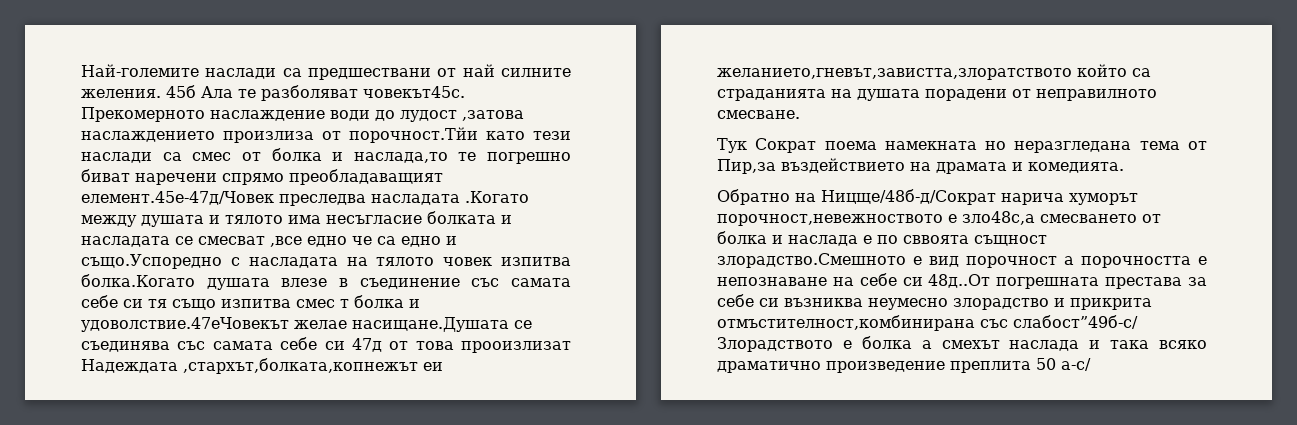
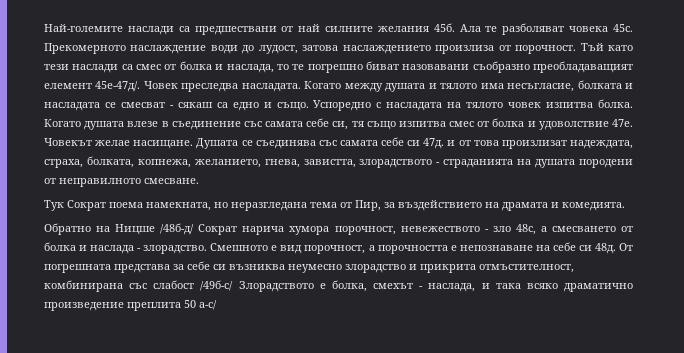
- Най-големите наслади са предшествани от най силните желения. 45б Ала те разболяват човекът45с.
+ Най-големите наслади са предшествани от най силните желания 45б. Ала те разболяват човека 45с.
- Прекомерното наслаждение води до лудост ,затова наслаждението произлиза от порочност.Тйи като тези наслади са смес от болка и наслада,то те погрешно биват наречени спрямо преобладаващият елемент.45е-47д/Човек преследва насладата .Когато между душата и тялото има несъгласие болката и насладата се смесват ,все едно че са едно и също.Успоредно с насладата на тялото човек изпитва болка.Когато душата влезе в съединение със самата себе си тя също изпитва смес т болка и удоволствие.47еЧовекът желае насищане.Душата се съединява със самата себе си 47д от това прооизлизат Надеждата ,стархът,болката,копнежът еи желанието,гневът,завистта,злоратството който са страданията на душата порадени от неправилното смесване.
+ Прекомерното наслаждение води до лудост, затова наслаждението произлиза от порочност. Тъй като тези наслади са смес от болка и наслада, то те погрешно биват назовавани съобразно преобладаващият елемент 45е-47д/. Човек преследва насладата. Когато между душата и тялото има несъгласие, болката и насладата се смесват - сякаш са едно и също. Успоредно с насладата на тялото човек изпитва болка. Когато душата влезе в съединение със самата себе си, тя също изпитва смес от болка и удоволствие 47е. Човекът желае насищане. Душата се съединява със самата себе си 47д. и от това произлизат надеждата, страха, болката, копнежа, желанието, гнева, завистта, злорадството - страданията на душата породени от неправилното смесване.
- Тук Сократ поема намекната но неразгледана тема от Пир,за въздействието на драмата и комедията.
+ Тук Сократ поема намекната, но неразгледана тема от Пир, за въздействието на драмата и комедията.
- Обратно на Ницще/48б-д/Сократ нарича хуморът порочност,невежноството е зло48с,а смесването от болка и наслада е по сввоята същност злорадство.Смешното е вид порочност а порочността е непознаване на себе си 48д..От погрешната престава за себе си възниква неумесно злорадство и прикрита отмъстителност,комбинирана със слабост”49б-с/ Злорадството е болка а смехът наслада и така всяко драматично произведение преплита 50 а-с/
+ Обратно на Ницше /48б-д/ Сократ нарича хумора порочност, невежеството - зло 48с, а смесването от болка и наслада - злорадство. Смешното е вид порочност, а порочността е непознаване на себе си 48д. От погрешната представа за себе си възниква неумесно злорадство и прикрита отмъстителност, комбинирана със слабост /49б-с/ Злорадството е болка, смехът - наслада, и така всяко драматично произведение преплита 50 а-с/

